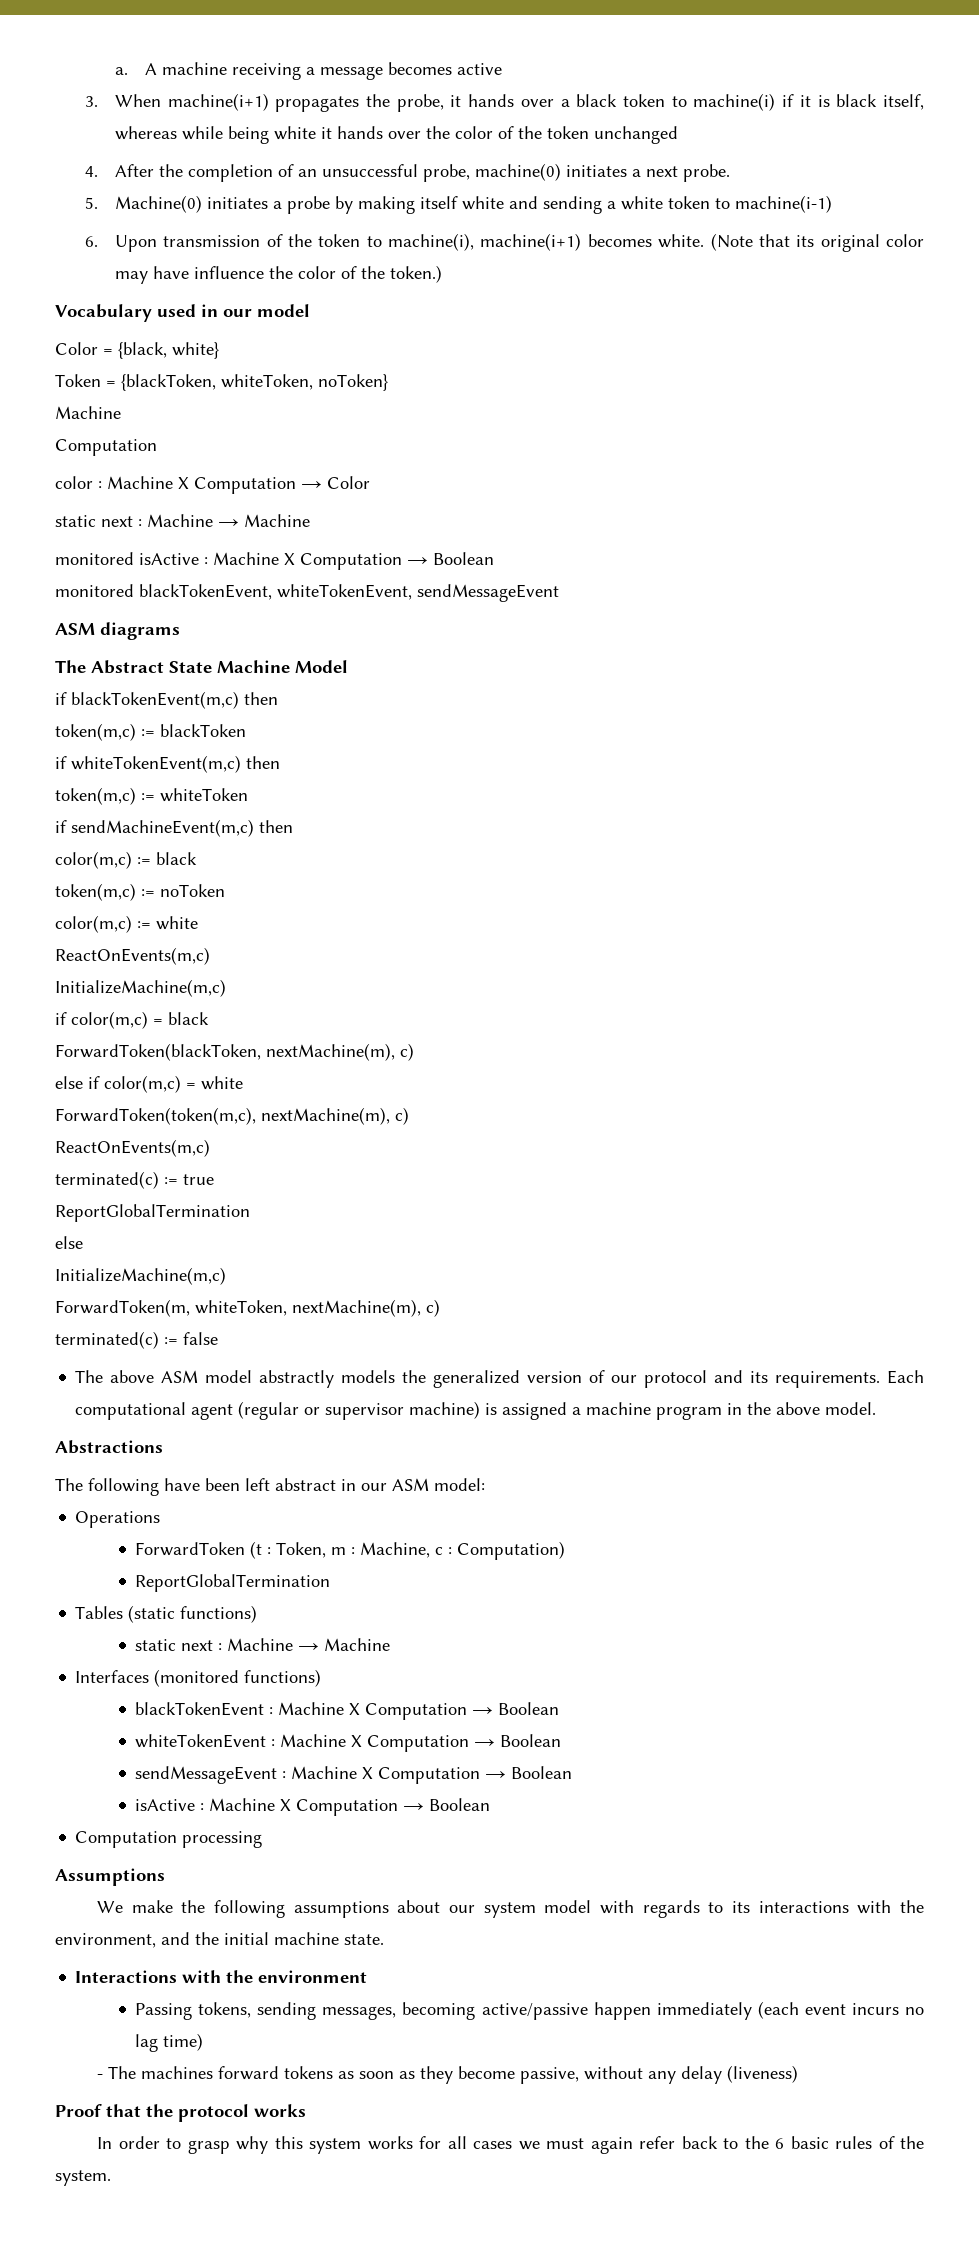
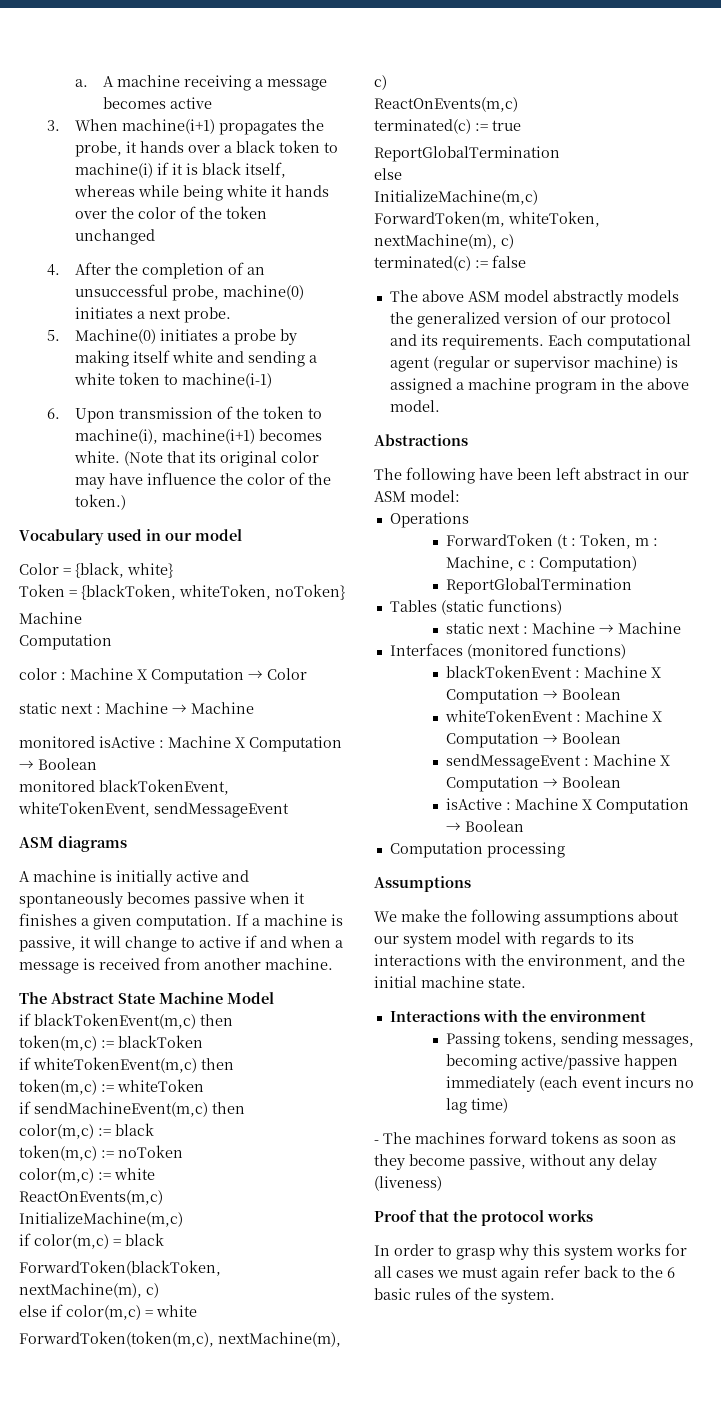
+ A machine is initially active and spontaneously becomes passive when it finishes a given computation. If a machine is passive, it will change to active if and when a message is received from another machine.

